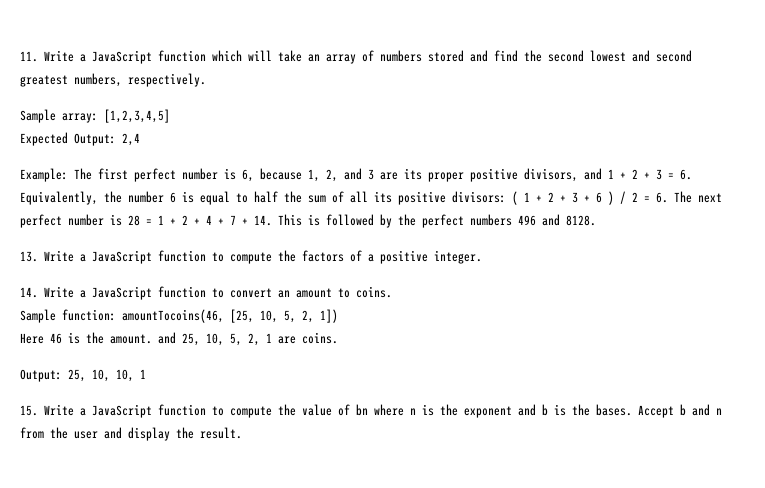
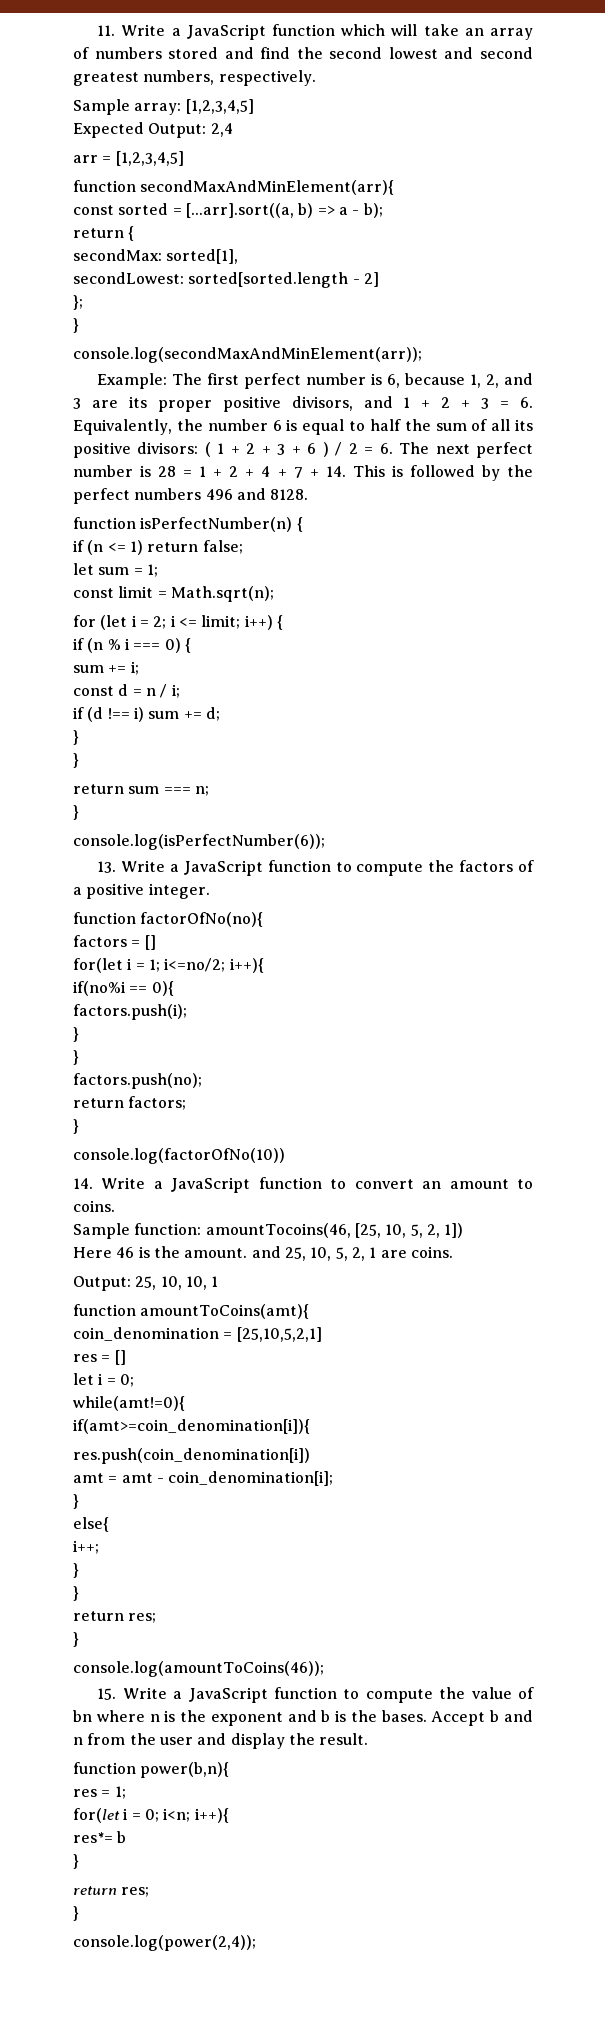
+ arr = [1,2,3,4,5]
+ function secondMaxAndMinElement(arr){
+ const sorted = [...arr].sort((a, b) => a - b);
+ return {
+ secondMax: sorted[1],
+ secondLowest: sorted[sorted.length - 2]
+ };
+ }
+ console.log(secondMaxAndMinElement(arr));
+ function isPerfectNumber(n) {
+ if (n <= 1) return false;
+ let sum = 1;
+ const limit = Math.sqrt(n);
+ for (let i = 2; i <= limit; i++) {
+ if (n % i === 0) {
+ sum += i;
+ const d = n / i;
+ if (d !== i) sum += d;
+ }
+ }
+ return sum === n;
+ }
+ console.log(isPerfectNumber(6));
+ function factorOfNo(no){
+ factors = []
+ for(let i = 1; i<=no/2; i++){
+ if(no%i == 0){
+ factors.push(i);
+ }
+ }
+ factors.push(no);
+ return factors;
+ }
+ console.log(factorOfNo(10))
+ function amountToCoins(amt){
+ coin_denomination = [25,10,5,2,1]
+ res = []
+ let i = 0;
+ while(amt!=0){
+ if(amt>=coin_denomination[i]){
+ res.push(coin_denomination[i])
+ amt = amt - coin_denomination[i];
+ }
+ else{
+ i++;
+ }
+ }
+ return res;
+ }
+ console.log(amountToCoins(46));
+ function power(b,n){
+ res = 1;
+ for(let i = 0; i<n; i++){
+ res*= b
+ }
+ return res;
+ }
+ console.log(power(2,4));

